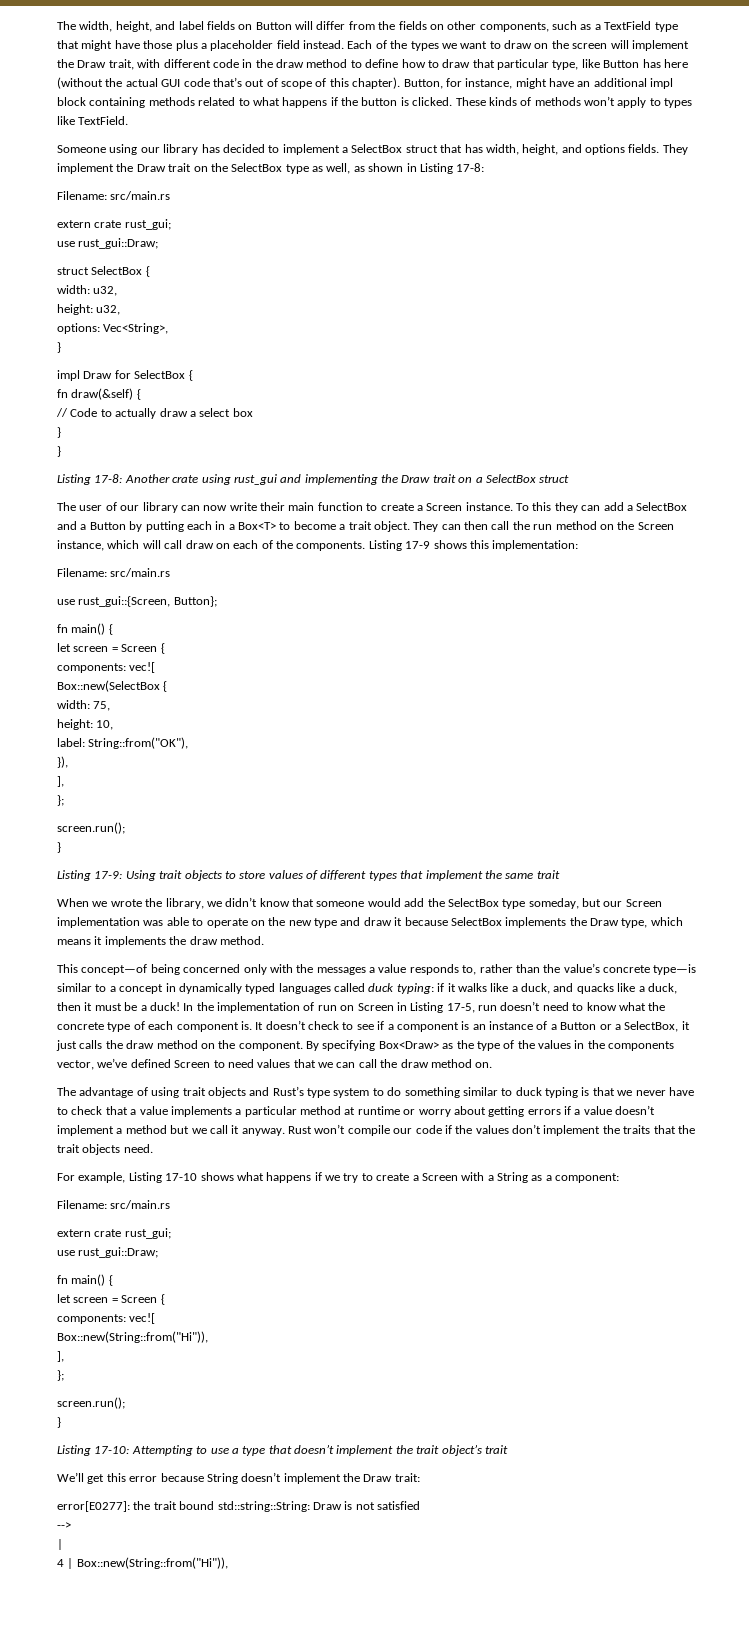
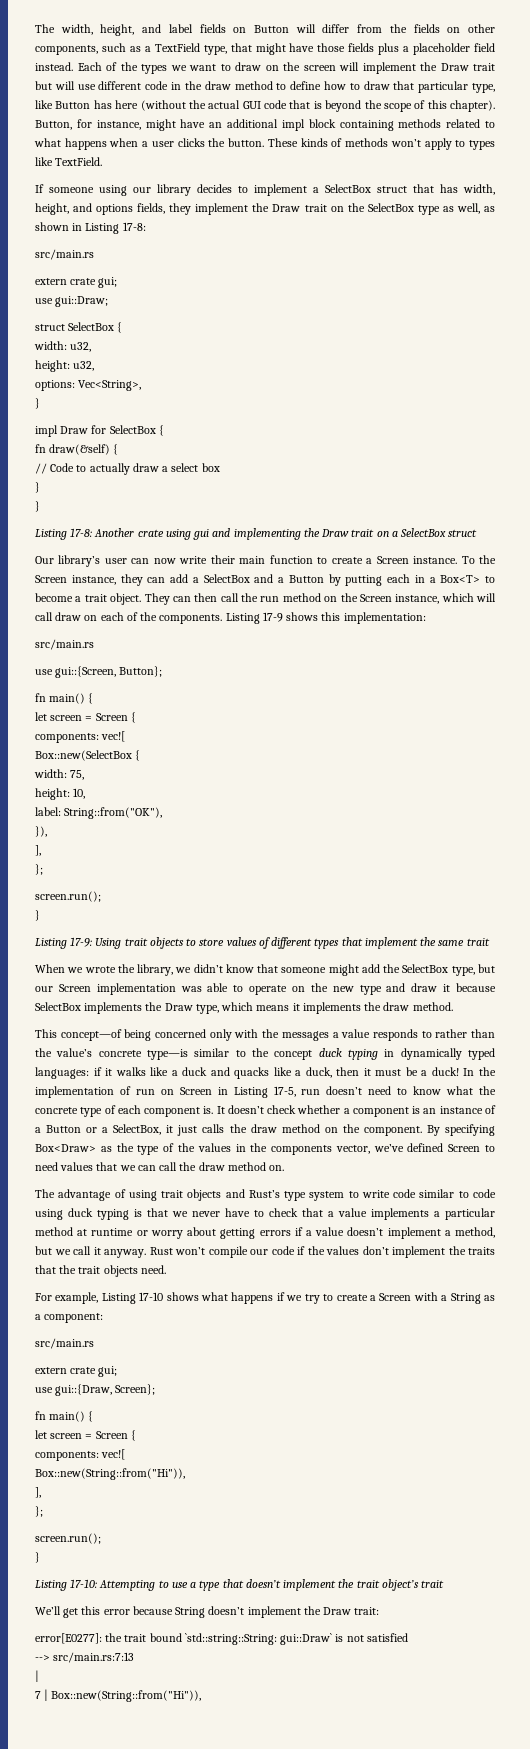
- The width, height, and label fields on Button will differ from the fields on other components, such as a TextField type that might have those plus a placeholder field instead.
+ The width, height, and label fields on Button will differ from the fields on other components, such as a TextField type, that might have those fields plus a placeholder field instead.
- Each of the types we want to draw on the screen will implement the Draw trait, with different code in the draw method to define how to draw that particular type, like Button has here (without the actual GUI code that’s out of scope of this chapter).
+ Each of the types we want to draw on the screen will implement the Draw trait but will use different code in the draw method to define how to draw that particular type, like Button has here (without the actual GUI code that is beyond the scope of this chapter).
- Button, for instance, might have an additional impl block containing methods related to what happens if the button is clicked.
+ Button, for instance, might have an additional impl block containing methods related to what happens when a user clicks the button.
- Someone using our library has decided to implement a SelectBox struct that has width, height, and options fields. They implement the Draw trait on the SelectBox type as well, as shown in Listing 17-8:
- Filename: src/main.rs
- extern crate rust_gui;
- use rust_gui::Draw;
+ If someone using our library decides to implement a SelectBox struct that has width, height, and options fields, they implement the Draw trait on the SelectBox type as well, as shown in Listing 17-8:
+ src/main.rs
+ extern crate gui;
+ use gui::Draw;
- Listing 17-8: Another crate using rust_gui and implementing the Draw trait on a SelectBox struct
+ Listing 17-8: Another crate using gui and implementing the Draw trait on a SelectBox struct
- The user of our library can now write their main function to create a Screen instance.
+ Our library’s user can now write their main function to create a Screen instance.
- To this they can add a SelectBox and a Button by putting each in a Box<T> to become a trait object.
+ To the Screen instance, they can add a SelectBox and a Button by putting each in a Box<T> to become a trait object.
  Listing 17-9 shows this implementation:
- Filename: src/main.rs
+ src/main.rs
- use rust_gui::{Screen, Button};
+ use gui::{Screen, Button};
- When we wrote the library, we didn’t know that someone would add the SelectBox type someday, but our Screen implementation was able to operate on the new type and draw it because SelectBox implements the Draw type, which means it implements the draw method.
+ When we wrote the library, we didn’t know that someone might add the SelectBox type, but our Screen implementation was able to operate on the new type and draw it because SelectBox implements the Draw type, which means it implements the draw method.
- This concept—of being concerned only with the messages a value responds to, rather than the value’s concrete type—is similar to a concept in dynamically typed languages called duck typing: if it walks like a duck, and quacks like a duck, then it must be a duck!
+ This concept—of being concerned only with the messages a value responds to rather than the value’s concrete type—is similar to the concept duck typing in dynamically typed languages: if it walks like a duck and quacks like a duck, then it must be a duck!
- It doesn’t check to see if a component is an instance of a Button or a SelectBox, it just calls the draw method on the component.
+ It doesn’t check whether a component is an instance of a Button or a SelectBox, it just calls the draw method on the component.
- The advantage of using trait objects and Rust’s type system to do something similar to duck typing is that we never have to check that a value implements a particular method at runtime or worry about getting errors if a value doesn’t implement a method but we call it anyway.
+ The advantage of using trait objects and Rust’s type system to write code similar to code using duck typing is that we never have to check that a value implements a particular method at runtime or worry about getting errors if a value doesn’t implement a method, but we call it anyway.
  For example, Listing 17-10 shows what happens if we try to create a Screen with a String as a component:
- Filename: src/main.rs
- extern crate rust_gui;
- use rust_gui::Draw;
+ src/main.rs
+ extern crate gui;
+ use gui::{Draw, Screen};
- error[E0277]: the trait bound std::string::String: Draw is not satisfied
+ error[E0277]: the trait bound `std::string::String: gui::Draw` is not satisfied
- -->
+ --> src/main.rs:7:13
- 4 | Box::new(String::from("Hi")),
+ 7 | Box::new(String::from("Hi")),

